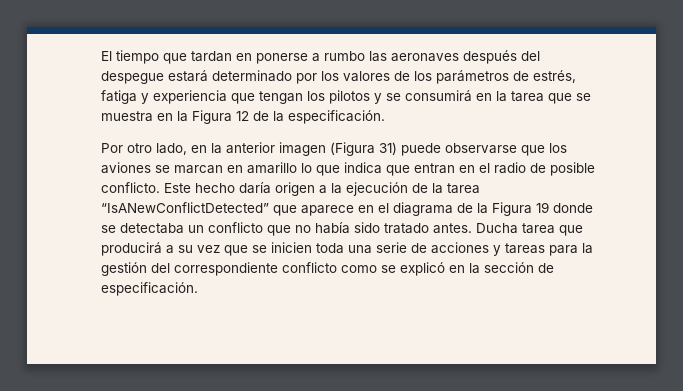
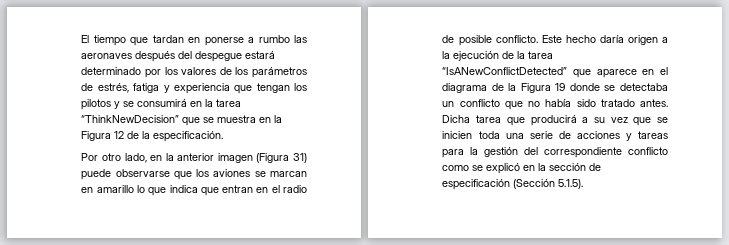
- El tiempo que tardan en ponerse a rumbo las aeronaves después del despegue estará determinado por los valores de los parámetros de estrés, fatiga y experiencia que tengan los pilotos y se consumirá en la tarea que se muestra en la Figura 12 de la especificación.
+ El tiempo que tardan en ponerse a rumbo las aeronaves después del despegue estará determinado por los valores de los parámetros de estrés, fatiga y experiencia que tengan los pilotos y se consumirá en la tarea “ThinkNewDecision” que se muestra en la Figura 12 de la especificación.
- Ducha tarea que producirá a su vez que se inicien toda una serie de acciones y tareas para la gestión del correspondiente conflicto como se explicó en la sección de especificación.
+ Dicha tarea que producirá a su vez que se inicien toda una serie de acciones y tareas para la gestión del correspondiente conflicto como se explicó en la sección de especificación (Sección 5.1.5).

